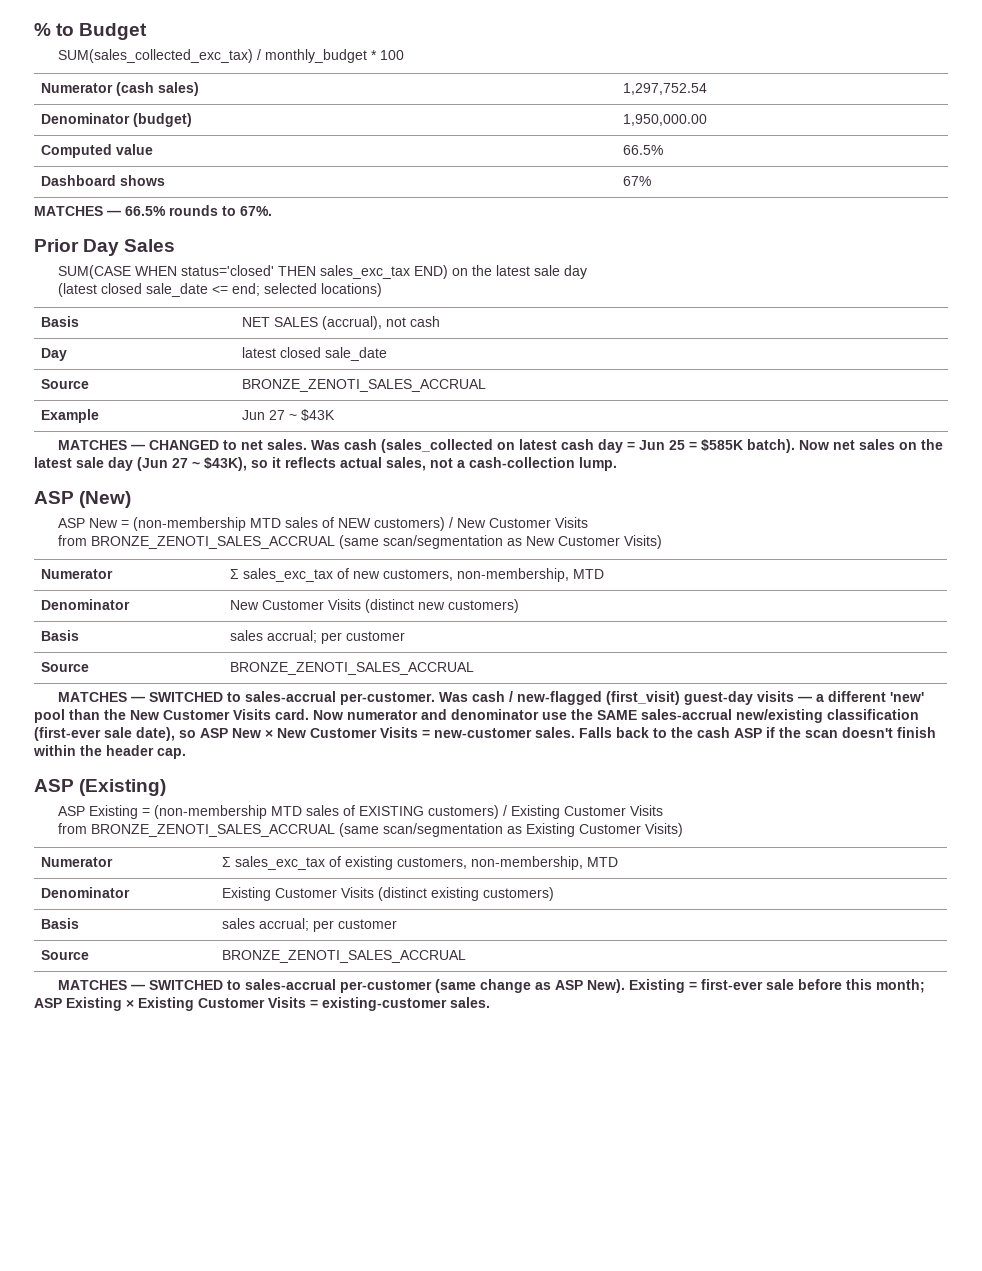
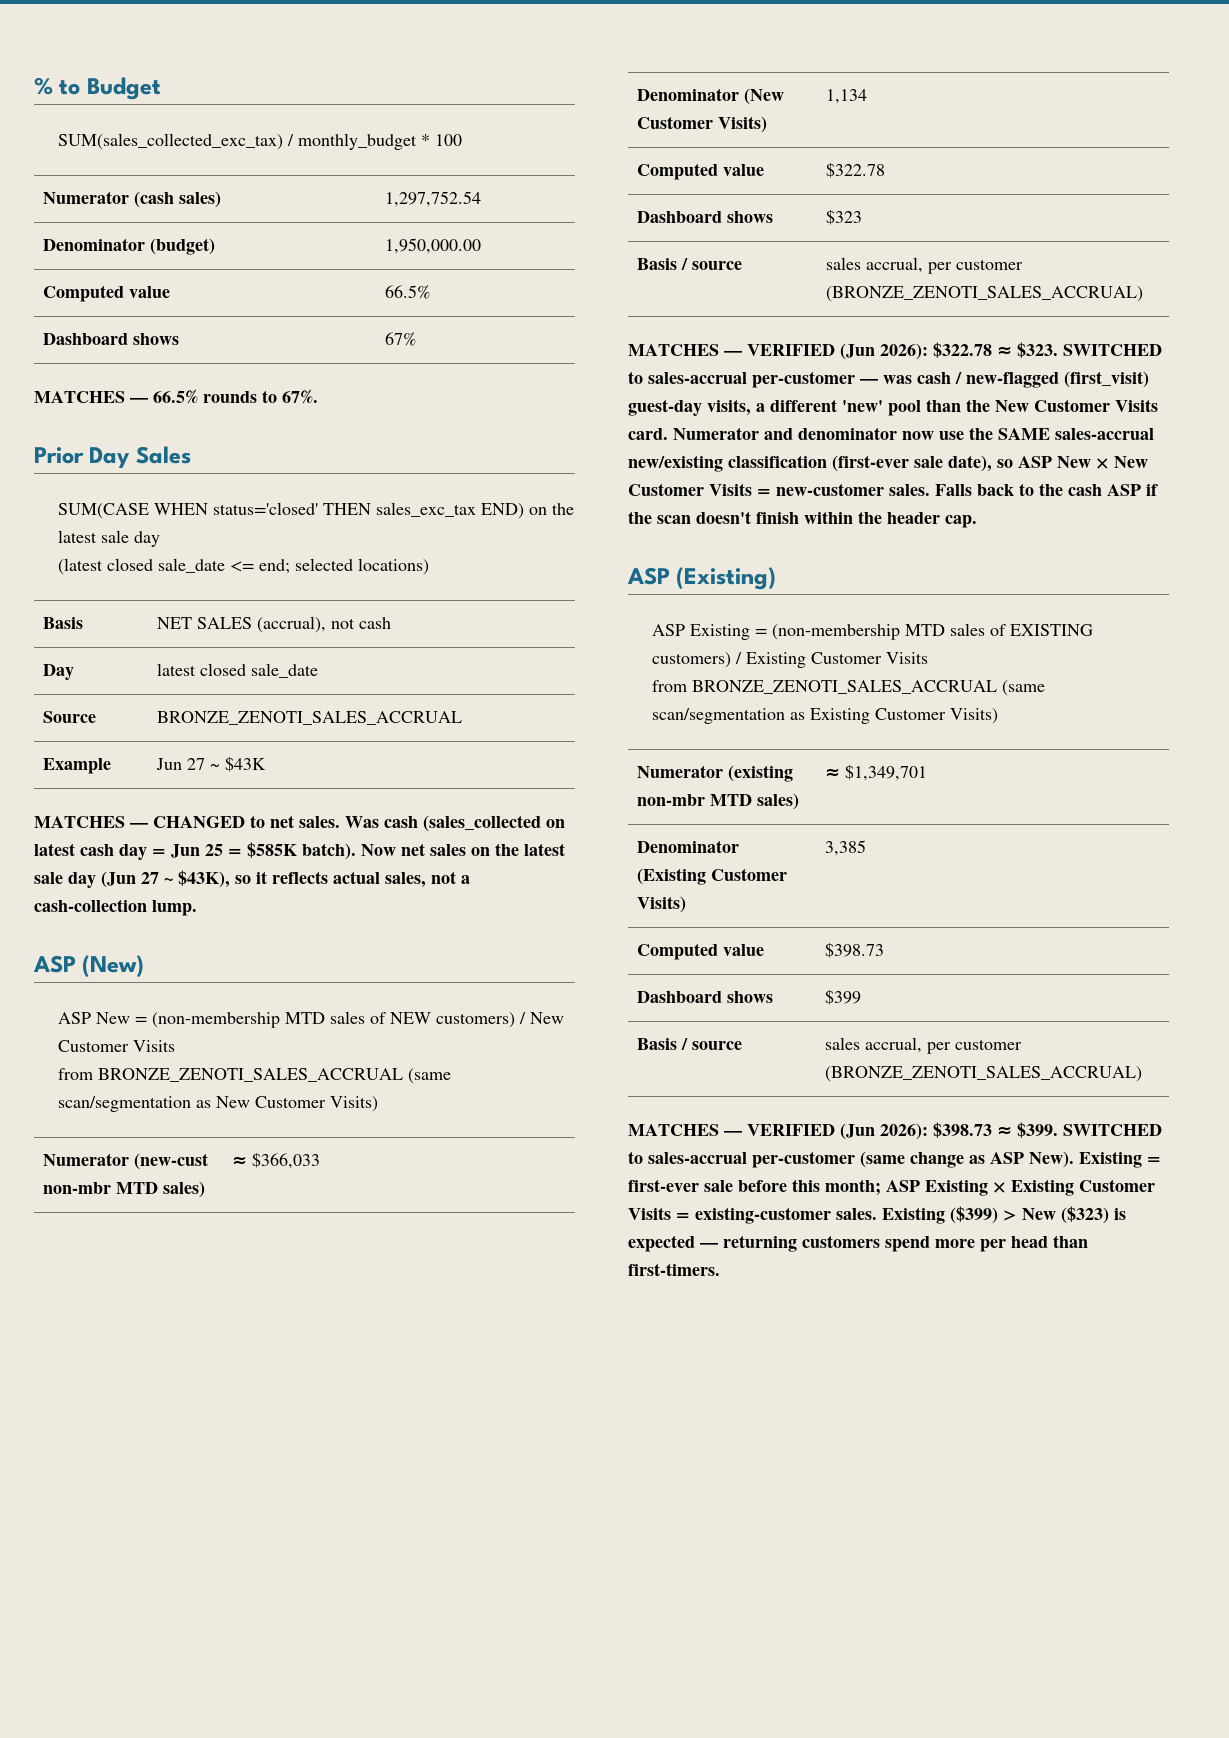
- Numerator | Σ sales_exc_tax of new customers, non-membership, MTD
- Denominator | New Customer Visits (distinct new customers)
- Basis | sales accrual; per customer
- Source | BRONZE_ZENOTI_SALES_ACCRUAL
- MATCHES — SWITCHED to sales-accrual per-customer. Was cash / new-flagged (first_visit) guest-day visits — a different 'new' pool than the New Customer Visits card.
+ Numerator (new-cust non-mbr MTD sales) | ≈ $366,033
+ Denominator (New Customer Visits) | 1,134
+ Computed value | $322.78
+ Dashboard shows | $323
+ Basis / source | sales accrual, per customer (BRONZE_ZENOTI_SALES_ACCRUAL)
+ MATCHES — VERIFIED (Jun 2026): $322.78 ≈ $323. SWITCHED to sales-accrual per-customer — was cash / new-flagged (first_visit) guest-day visits, a different 'new' pool than the New Customer Visits card.
- Now numerator and denominator use the SAME sales-accrual new/existing classification (first-ever sale date), so ASP New × New Customer Visits = new-customer sales.
+ Numerator and denominator now use the SAME sales-accrual new/existing classification (first-ever sale date), so ASP New × New Customer Visits = new-customer sales.
- Numerator | Σ sales_exc_tax of existing customers, non-membership, MTD
- Denominator | Existing Customer Visits (distinct existing customers)
- Basis | sales accrual; per customer
- Source | BRONZE_ZENOTI_SALES_ACCRUAL
- MATCHES — SWITCHED to sales-accrual per-customer (same change as ASP New).
+ Numerator (existing non-mbr MTD sales) | ≈ $1,349,701
+ Denominator (Existing Customer Visits) | 3,385
+ Computed value | $398.73
+ Dashboard shows | $399
+ Basis / source | sales accrual, per customer (BRONZE_ZENOTI_SALES_ACCRUAL)
+ MATCHES — VERIFIED (Jun 2026): $398.73 ≈ $399. SWITCHED to sales-accrual per-customer (same change as ASP New).
+ Existing ($399) > New ($323) is expected — returning customers spend more per head than first-timers.

